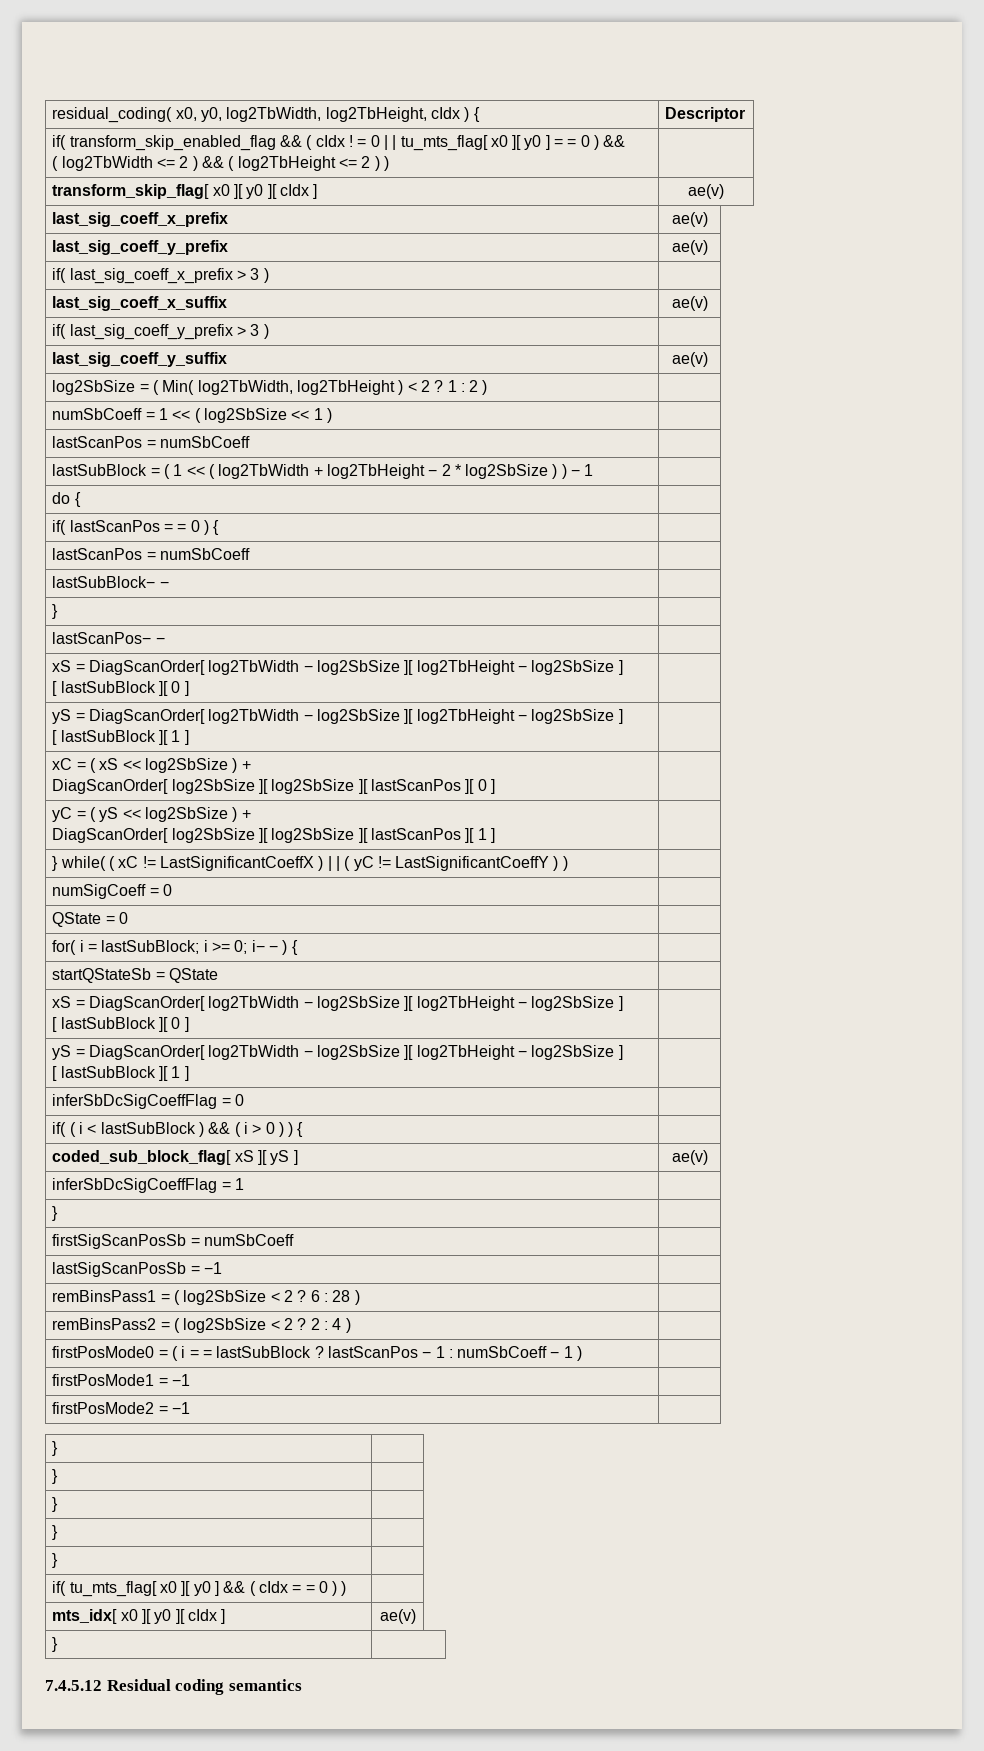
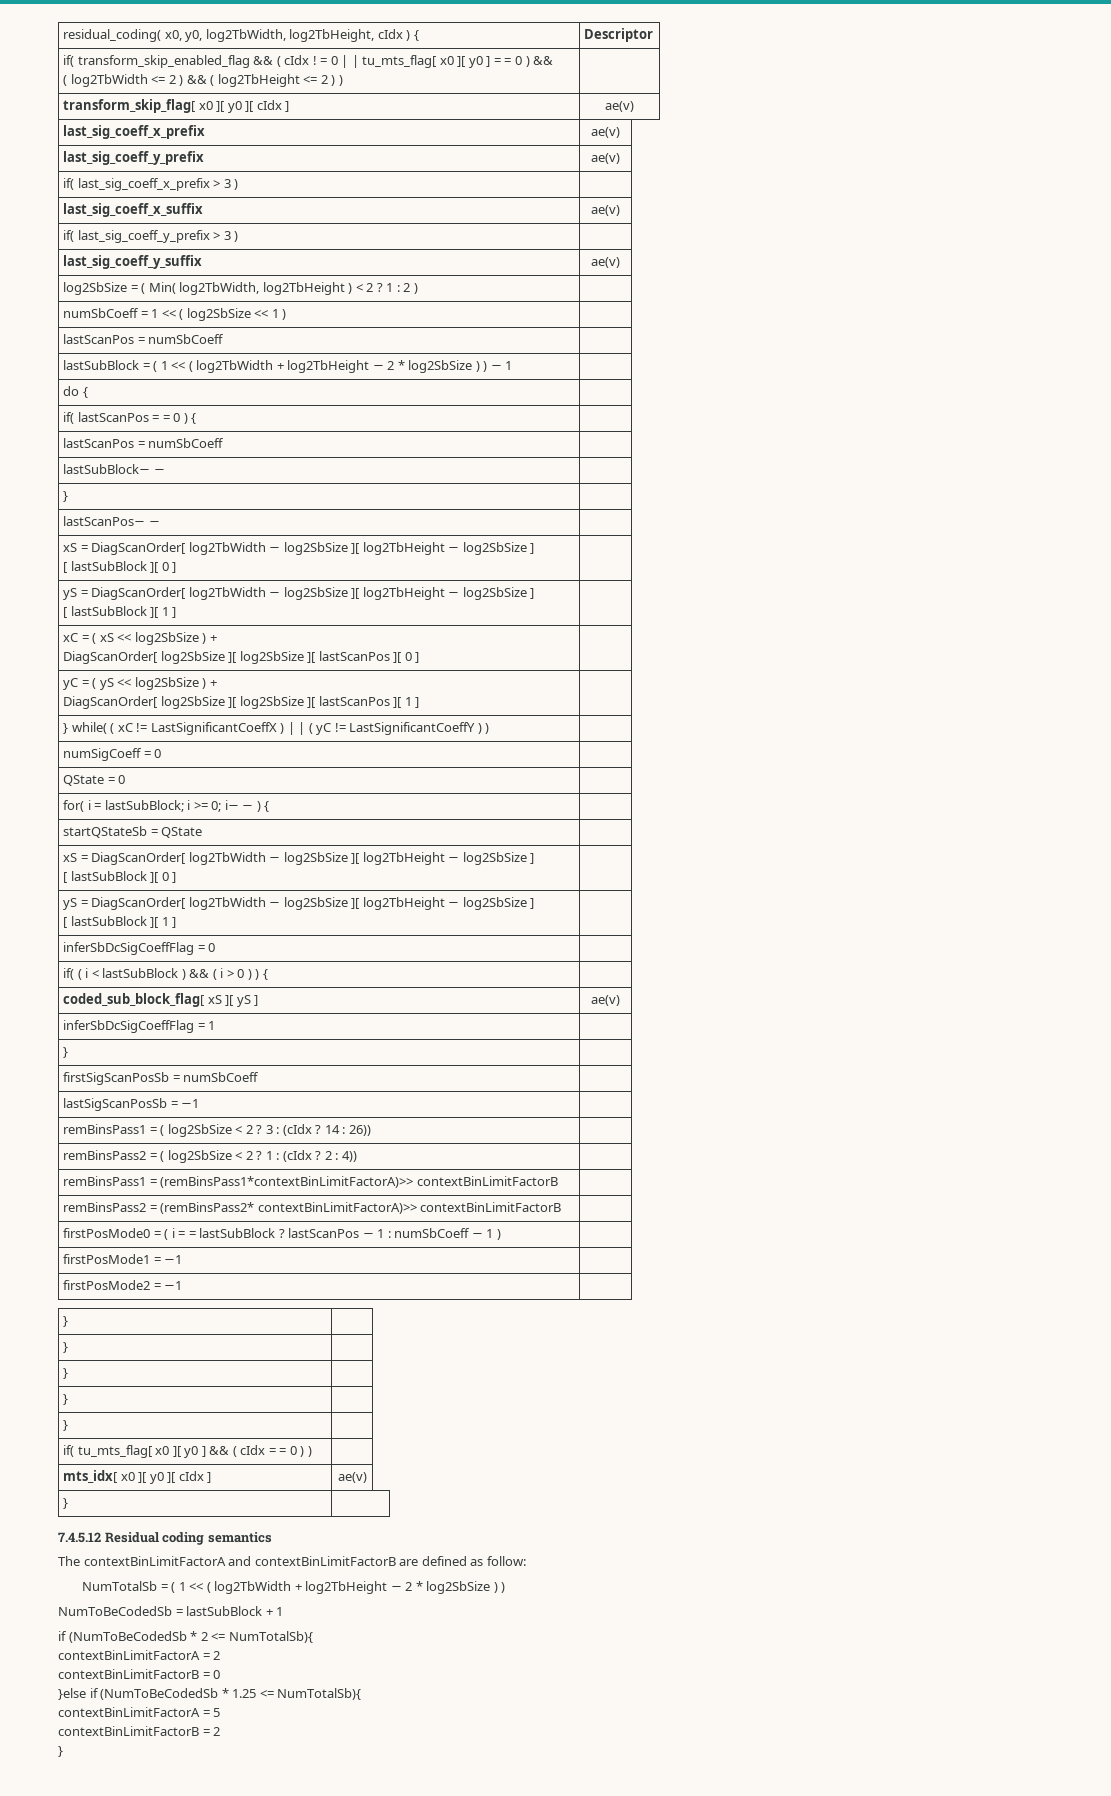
- remBinsPass1 = ( log2SbSize < 2 ? 6 : 28 ) |
+ remBinsPass1 = ( log2SbSize < 2 ? 3 : (cIdx ? 14 : 26)) |
- remBinsPass2 = ( log2SbSize < 2 ? 2 : 4 ) |
+ remBinsPass2 = ( log2SbSize < 2 ? 1 : (cIdx ? 2 : 4)) |
+ remBinsPass1 = (remBinsPass1*contextBinLimitFactorA)>> contextBinLimitFactorB |
+ remBinsPass2 = (remBinsPass2* contextBinLimitFactorA)>> contextBinLimitFactorB |
+ The contextBinLimitFactorA and contextBinLimitFactorB are defined as follow:
+ NumTotalSb = ( 1 << ( log2TbWidth + log2TbHeight − 2 * log2SbSize ) )
+ NumToBeCodedSb = lastSubBlock + 1
+ if (NumToBeCodedSb * 2 <= NumTotalSb){
+ contextBinLimitFactorA = 2
+ contextBinLimitFactorB = 0
+ }else if (NumToBeCodedSb * 1.25 <= NumTotalSb){
+ contextBinLimitFactorA = 5
+ contextBinLimitFactorB = 2
+ }

